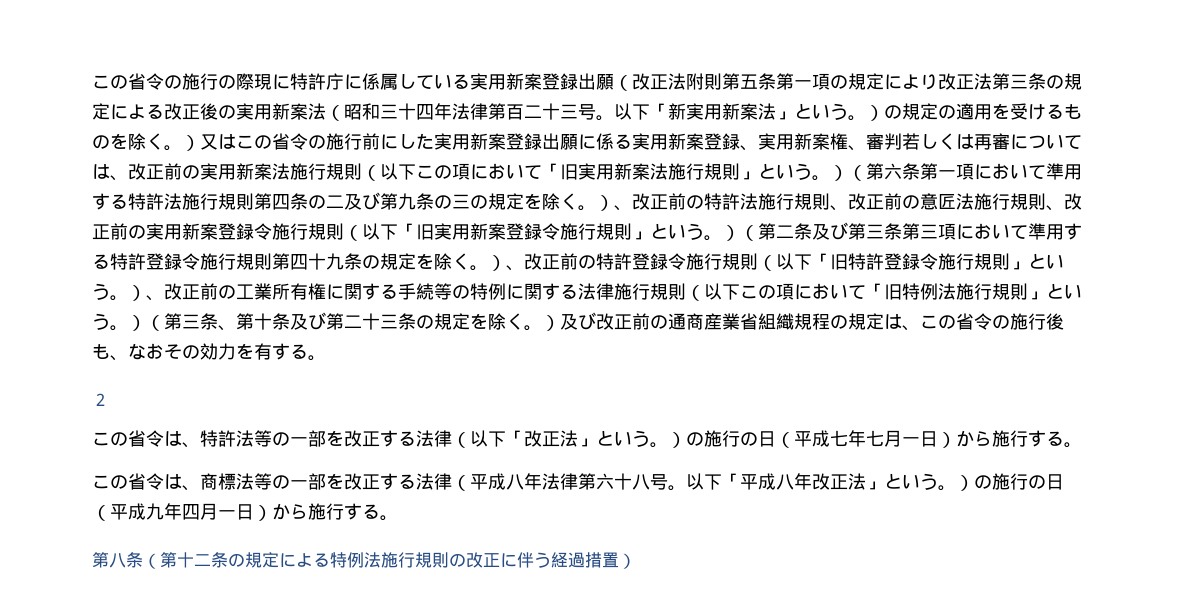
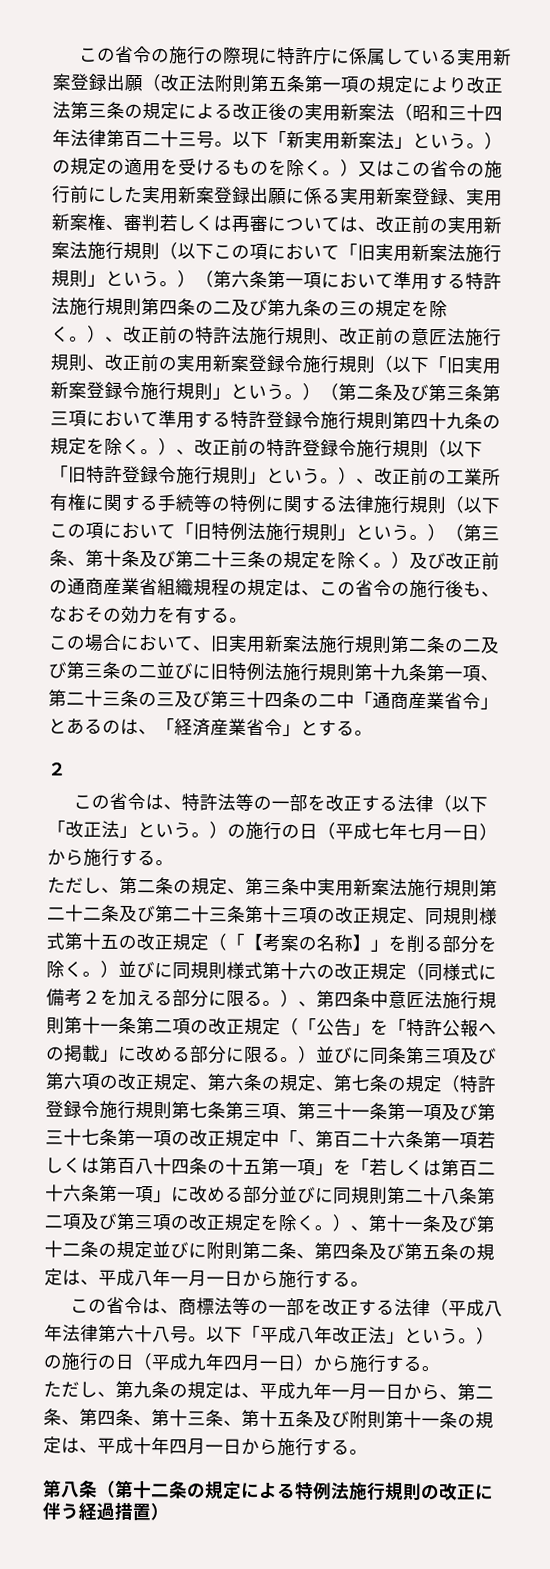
+ この場合において、旧実用新案法施行規則第二条の二及び第三条の二並びに旧特例法施行規則第十九条第一項、第二十三条の三及び第三十四条の二中「通商産業省令」とあるのは、「経済産業省令」とする。
+ ただし、第二条の規定、第三条中実用新案法施行規則第二十二条及び第二十三条第十三項の改正規定、同規則様式第十五の改正規定（「【考案の名称】」を削る部分を除く。）並びに同規則様式第十六の改正規定（同様式に備考２を加える部分に限る。）、第四条中意匠法施行規則第十一条第二項の改正規定（「公告」を「特許公報への掲載」に改める部分に限る。）並びに同条第三項及び第六項の改正規定、第六条の規定、第七条の規定（特許登録令施行規則第七条第三項、第三十一条第一項及び第三十七条第一項の改正規定中「、第百二十六条第一項若しくは第百八十四条の十五第一項」を「若しくは第百二十六条第一項」に改める部分並びに同規則第二十八条第二項及び第三項の改正規定を除く。）、第十一条及び第十二条の規定並びに附則第二条、第四条及び第五条の規定は、平成八年一月一日から施行する。
+ ただし、第九条の規定は、平成九年一月一日から、第二条、第四条、第十三条、第十五条及び附則第十一条の規定は、平成十年四月一日から施行する。

